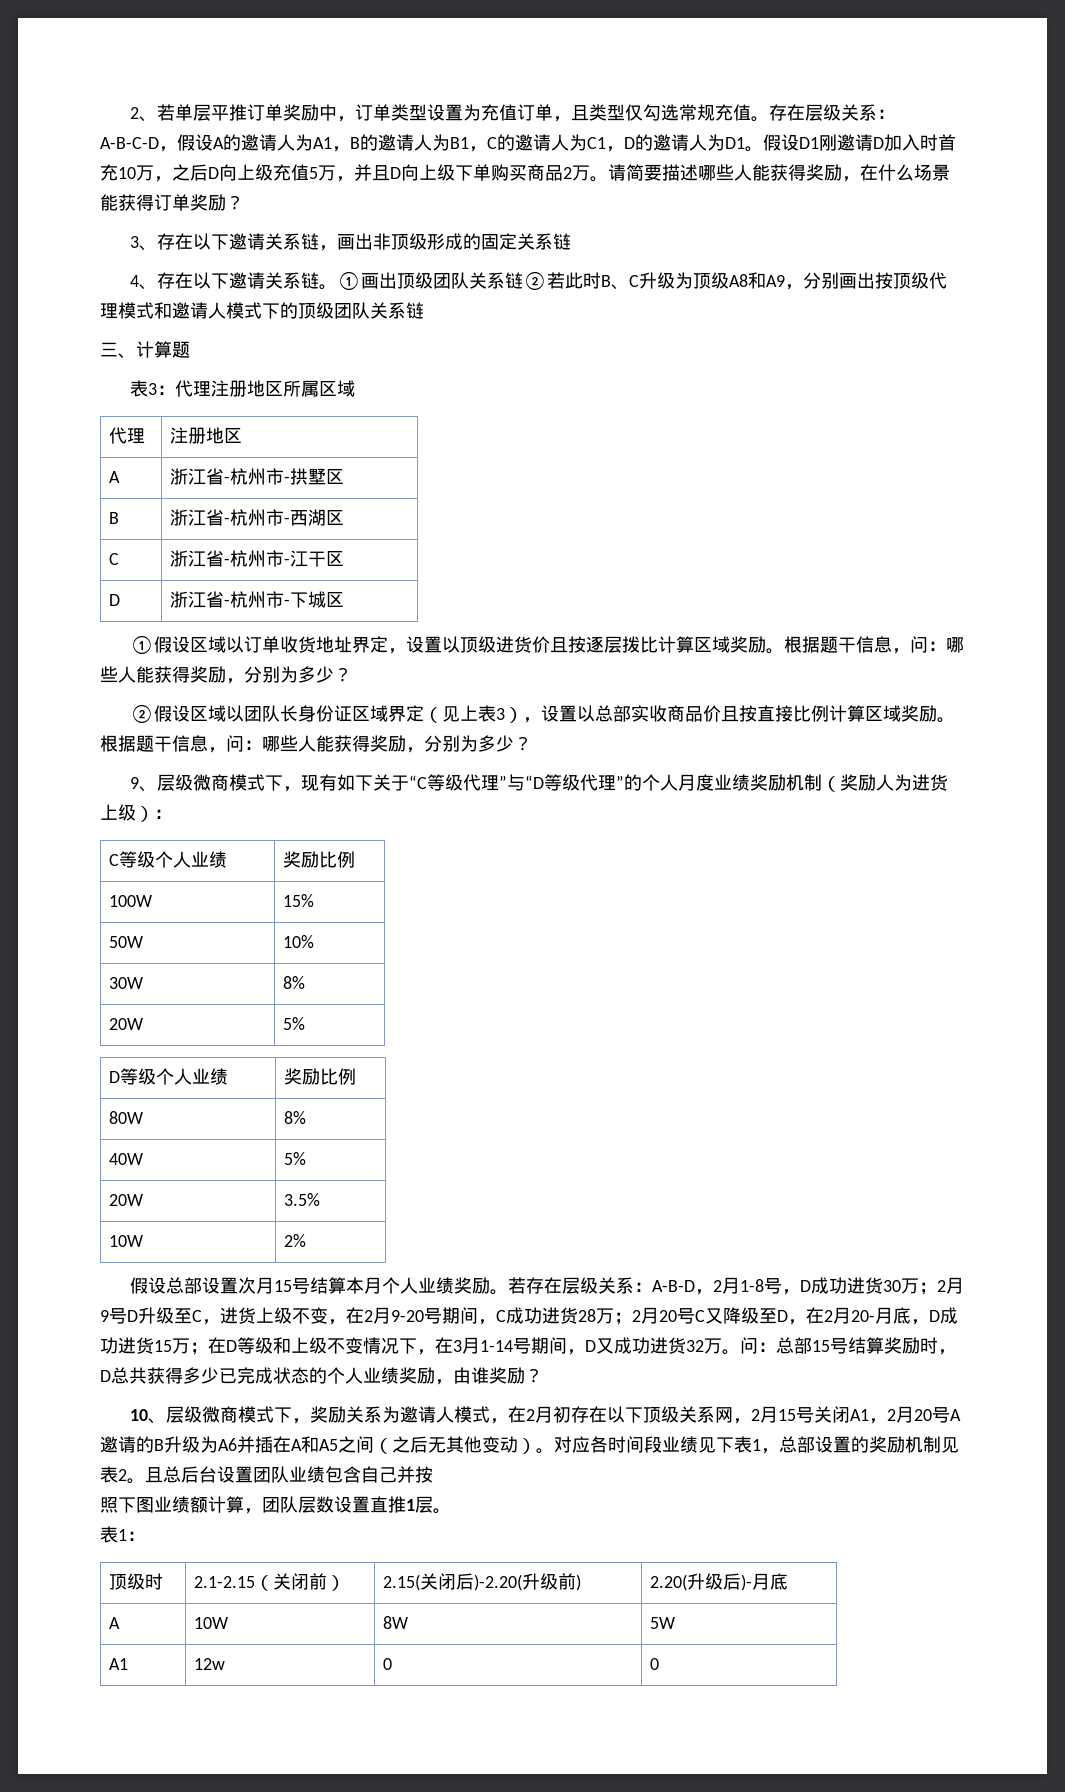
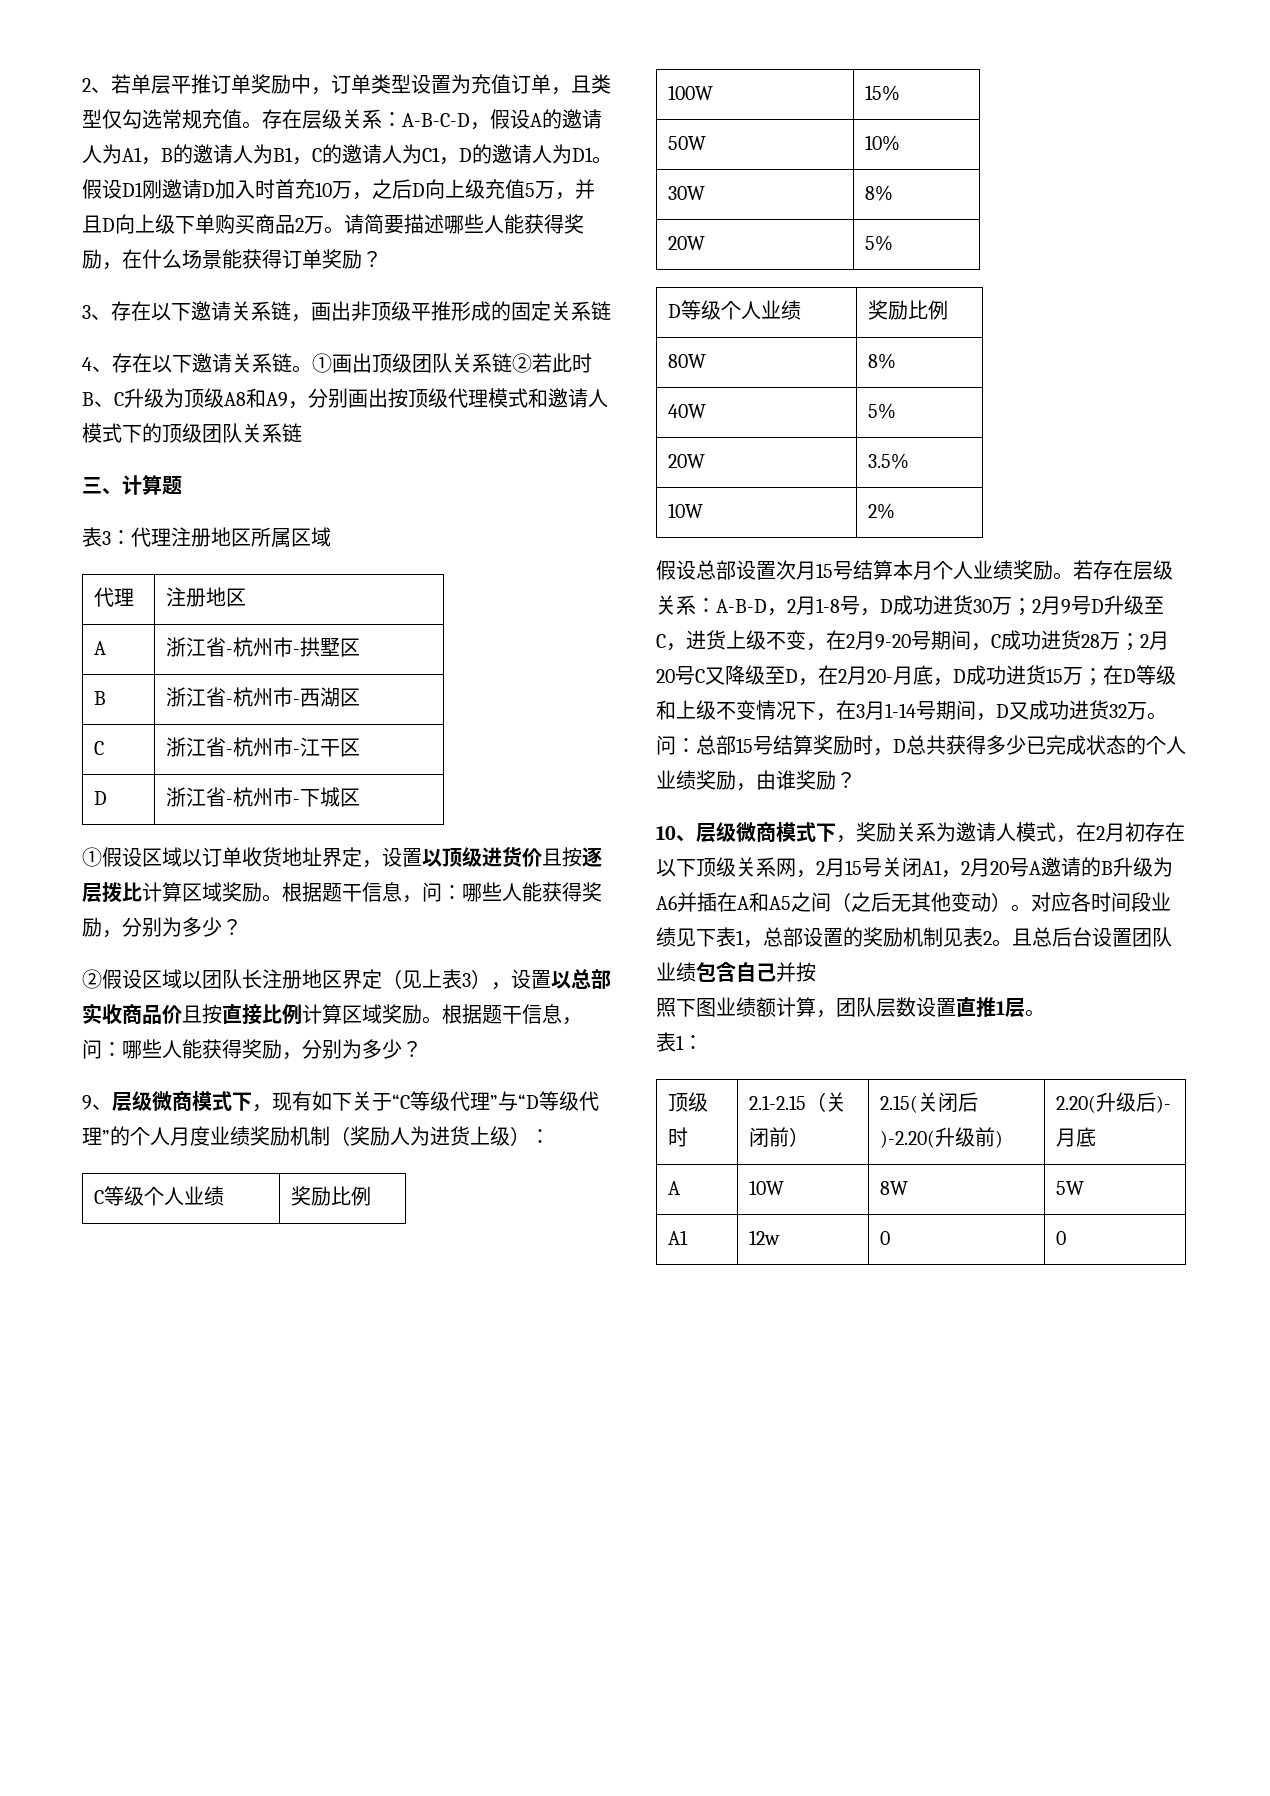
- 3、存在以下邀请关系链，画出非顶级形成的固定关系链
+ 3、存在以下邀请关系链，画出非顶级平推形成的固定关系链
- ②假设区域以团队长身份证区域界定（见上表3），设置以总部实收商品价且按直接比例计算区域奖励。
+ ②假设区域以团队长注册地区界定（见上表3），设置以总部实收商品价且按直接比例计算区域奖励。

